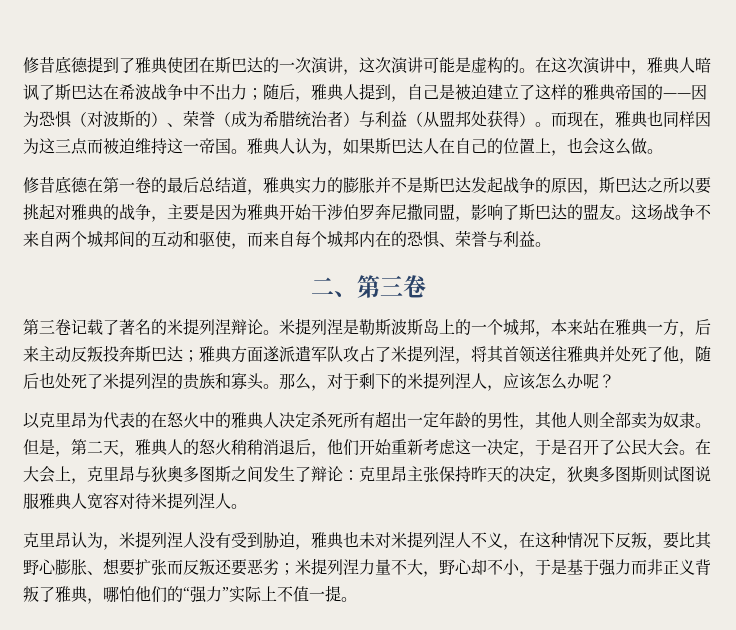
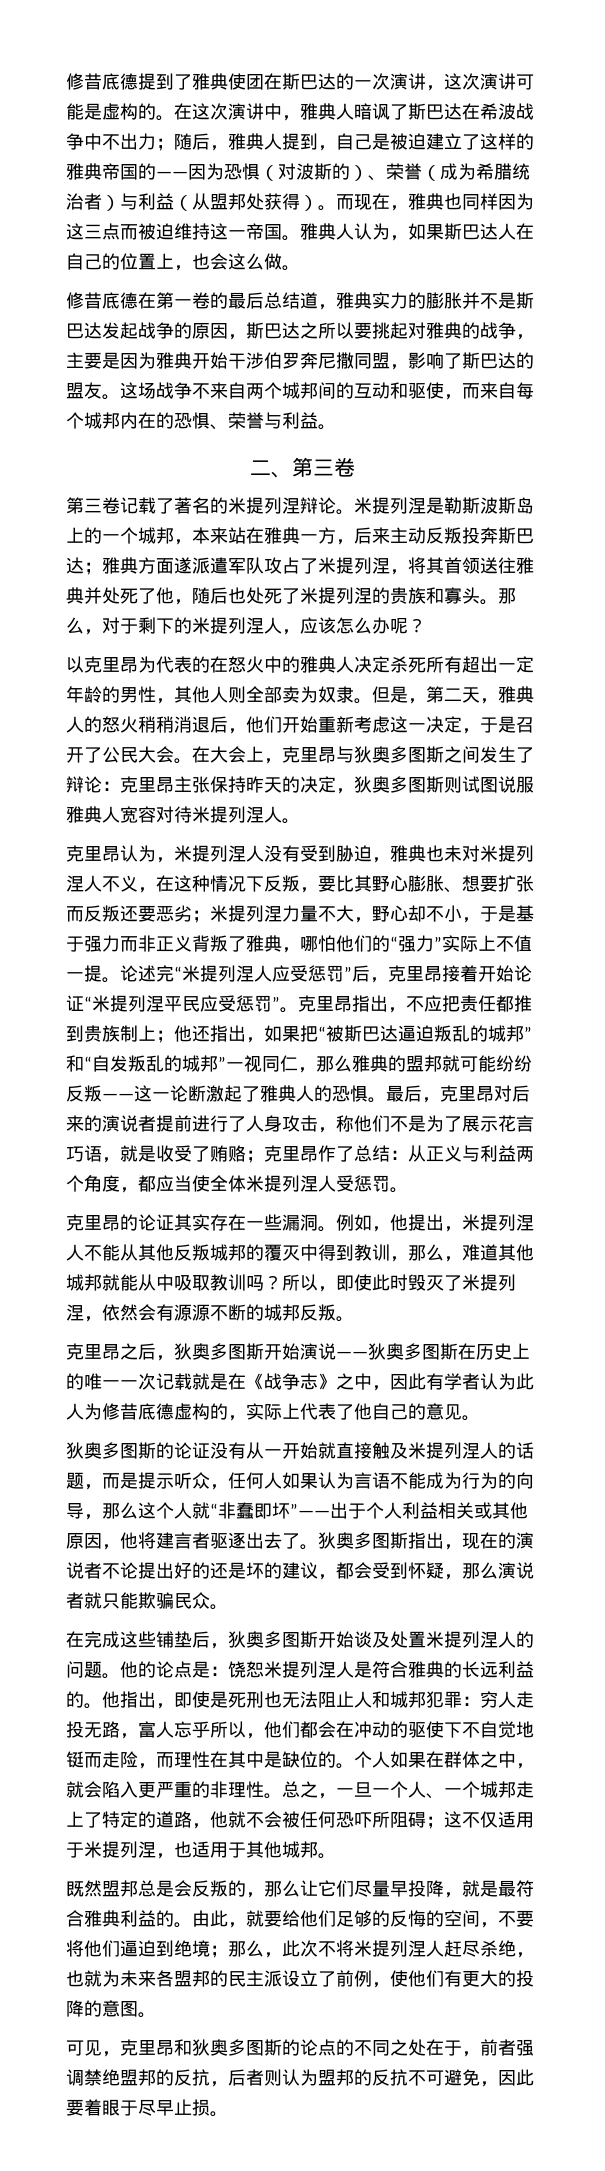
+ 论述完“米提列涅人应受惩罚”后，克里昂接着开始论证“米提列涅平民应受惩罚”。克里昂指出，不应把责任都推到贵族制上；他还指出，如果把“被斯巴达逼迫叛乱的城邦”和“自发叛乱的城邦”一视同仁，那么雅典的盟邦就可能纷纷反叛——这一论断激起了雅典人的恐惧。最后，克里昂对后来的演说者提前进行了人身攻击，称他们不是为了展示花言巧语，就是收受了贿赂；克里昂作了总结：从正义与利益两个角度，都应当使全体米提列涅人受惩罚。
+ 克里昂的论证其实存在一些漏洞。例如，他提出，米提列涅人不能从其他反叛城邦的覆灭中得到教训，那么，难道其他城邦就能从中吸取教训吗？所以，即使此时毁灭了米提列涅，依然会有源源不断的城邦反叛。
+ 克里昂之后，狄奥多图斯开始演说——狄奥多图斯在历史上的唯一一次记载就是在《战争志》之中，因此有学者认为此人为修昔底德虚构的，实际上代表了他自己的意见。
+ 狄奥多图斯的论证没有从一开始就直接触及米提列涅人的话题，而是提示听众，任何人如果认为言语不能成为行为的向导，那么这个人就“非蠢即坏”——出于个人利益相关或其他原因，他将建言者驱逐出去了。狄奥多图斯指出，现在的演说者不论提出好的还是坏的建议，都会受到怀疑，那么演说者就只能欺骗民众。
+ 在完成这些铺垫后，狄奥多图斯开始谈及处置米提列涅人的问题。他的论点是：饶恕米提列涅人是符合雅典的长远利益的。他指出，即使是死刑也无法阻止人和城邦犯罪：穷人走投无路，富人忘乎所以，他们都会在冲动的驱使下不自觉地铤而走险，而理性在其中是缺位的。个人如果在群体之中，就会陷入更严重的非理性。总之，一旦一个人、一个城邦走上了特定的道路，他就不会被任何恐吓所阻碍；这不仅适用于米提列涅，也适用于其他城邦。
+ 既然盟邦总是会反叛的，那么让它们尽量早投降，就是最符合雅典利益的。由此，就要给他们足够的反悔的空间，不要将他们逼迫到绝境；那么，此次不将米提列涅人赶尽杀绝，也就为未来各盟邦的民主派设立了前例，使他们有更大的投降的意图。
+ 可见，克里昂和狄奥多图斯的论点的不同之处在于，前者强调禁绝盟邦的反抗，后者则认为盟邦的反抗不可避免，因此要着眼于尽早止损。

